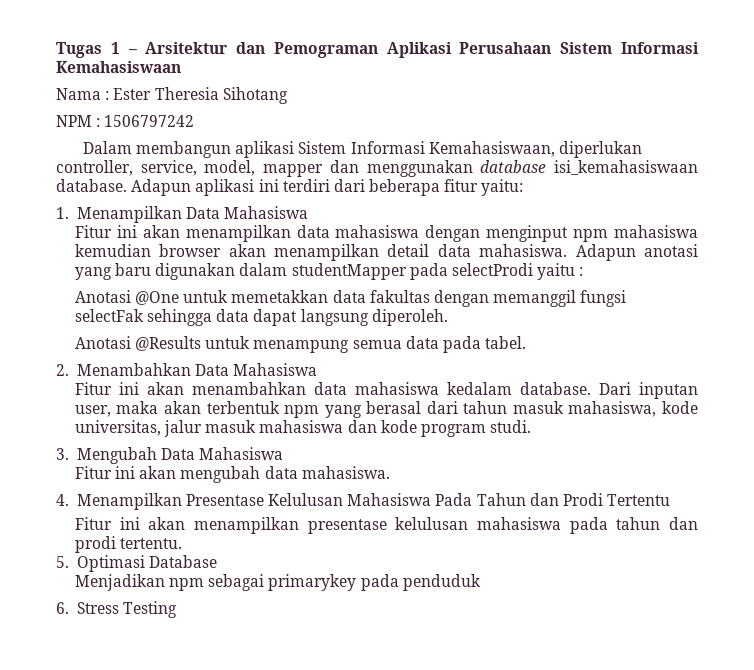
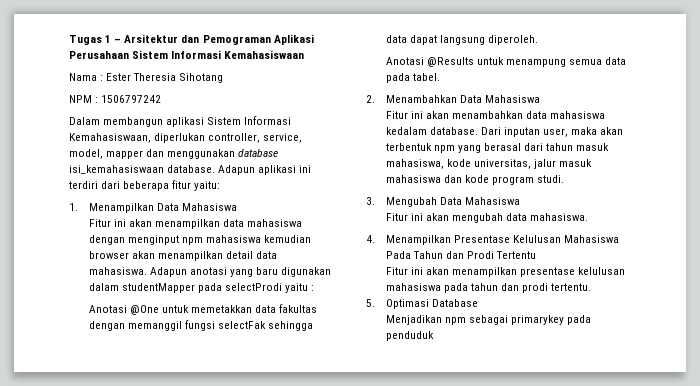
- 6. Stress Testing

